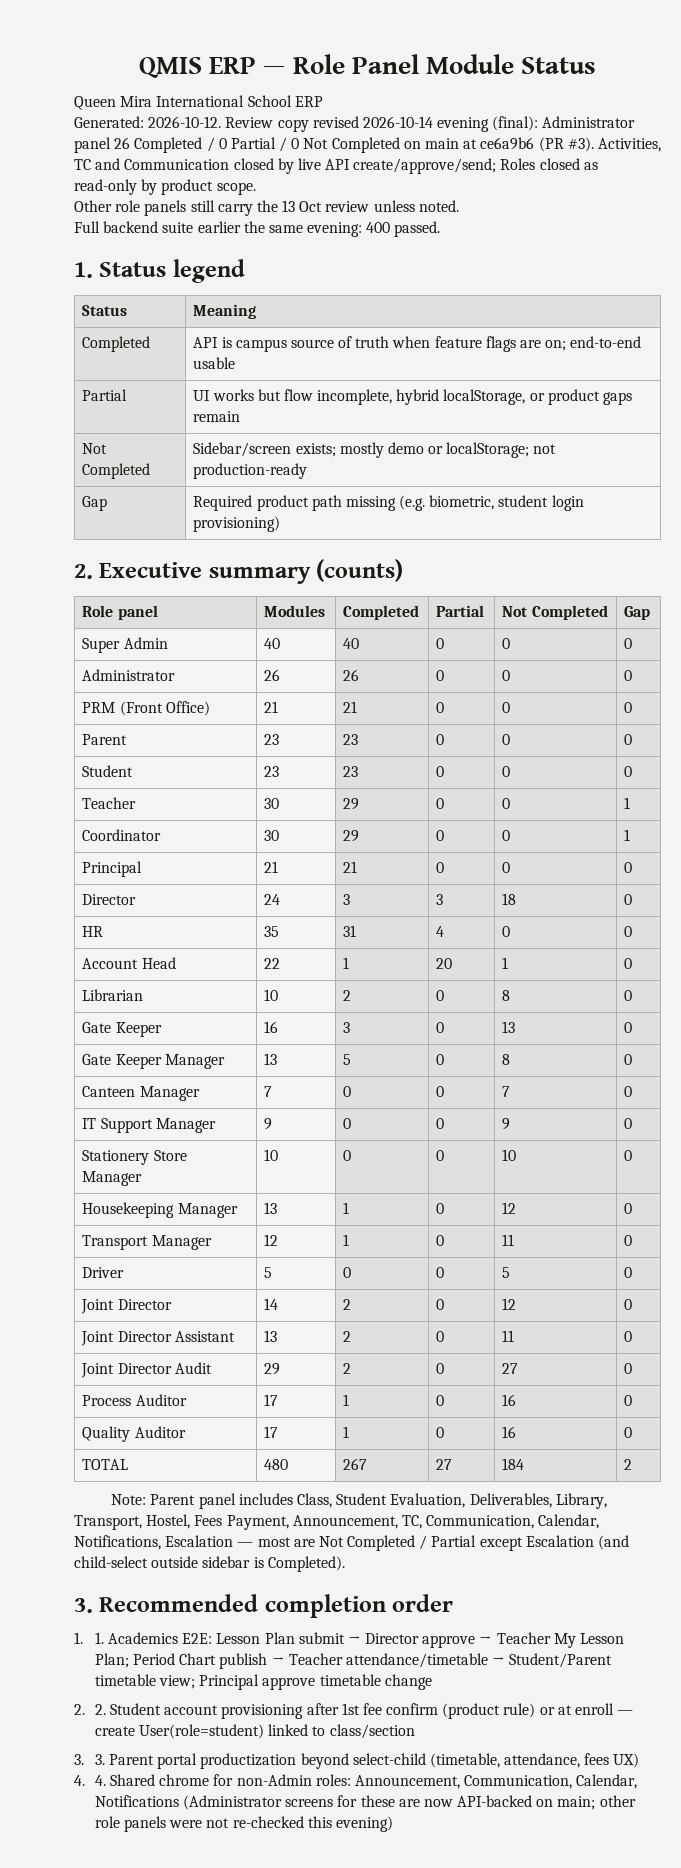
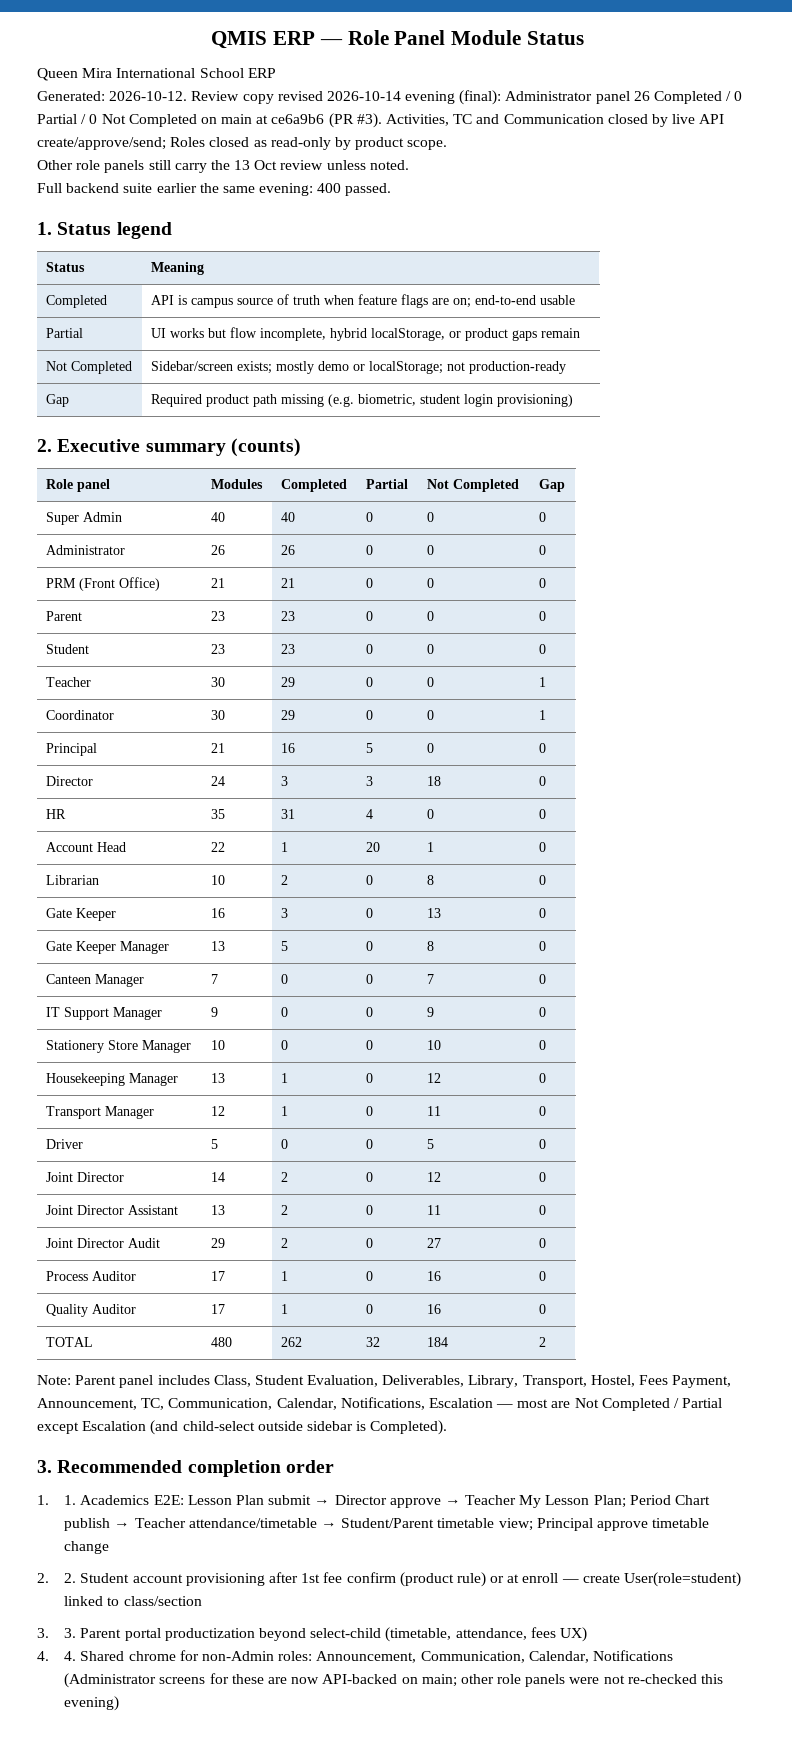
- Principal | 21 | 21 | 0 | 0 | 0
+ Principal | 21 | 16 | 5 | 0 | 0
- TOTAL | 480 | 267 | 27 | 184 | 2
+ TOTAL | 480 | 262 | 32 | 184 | 2

